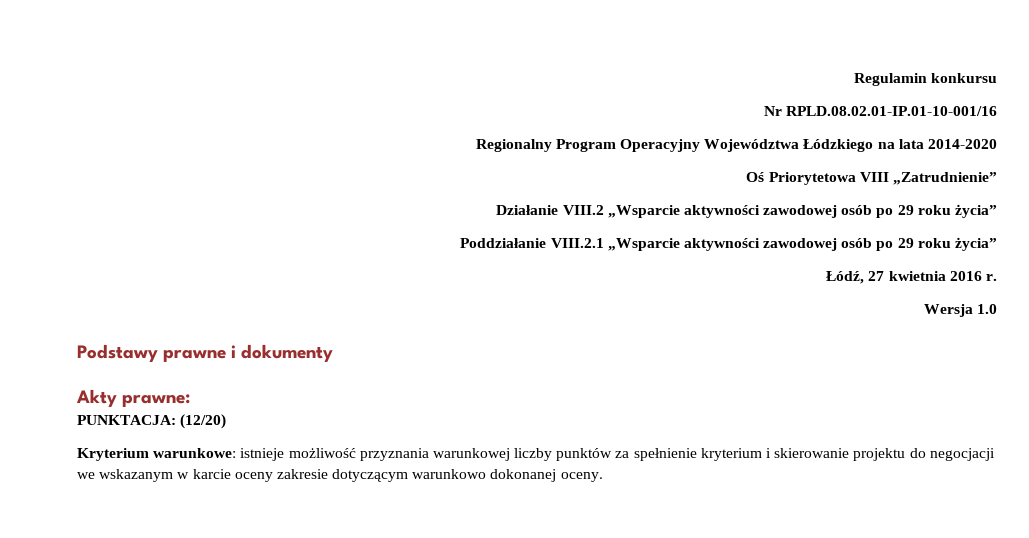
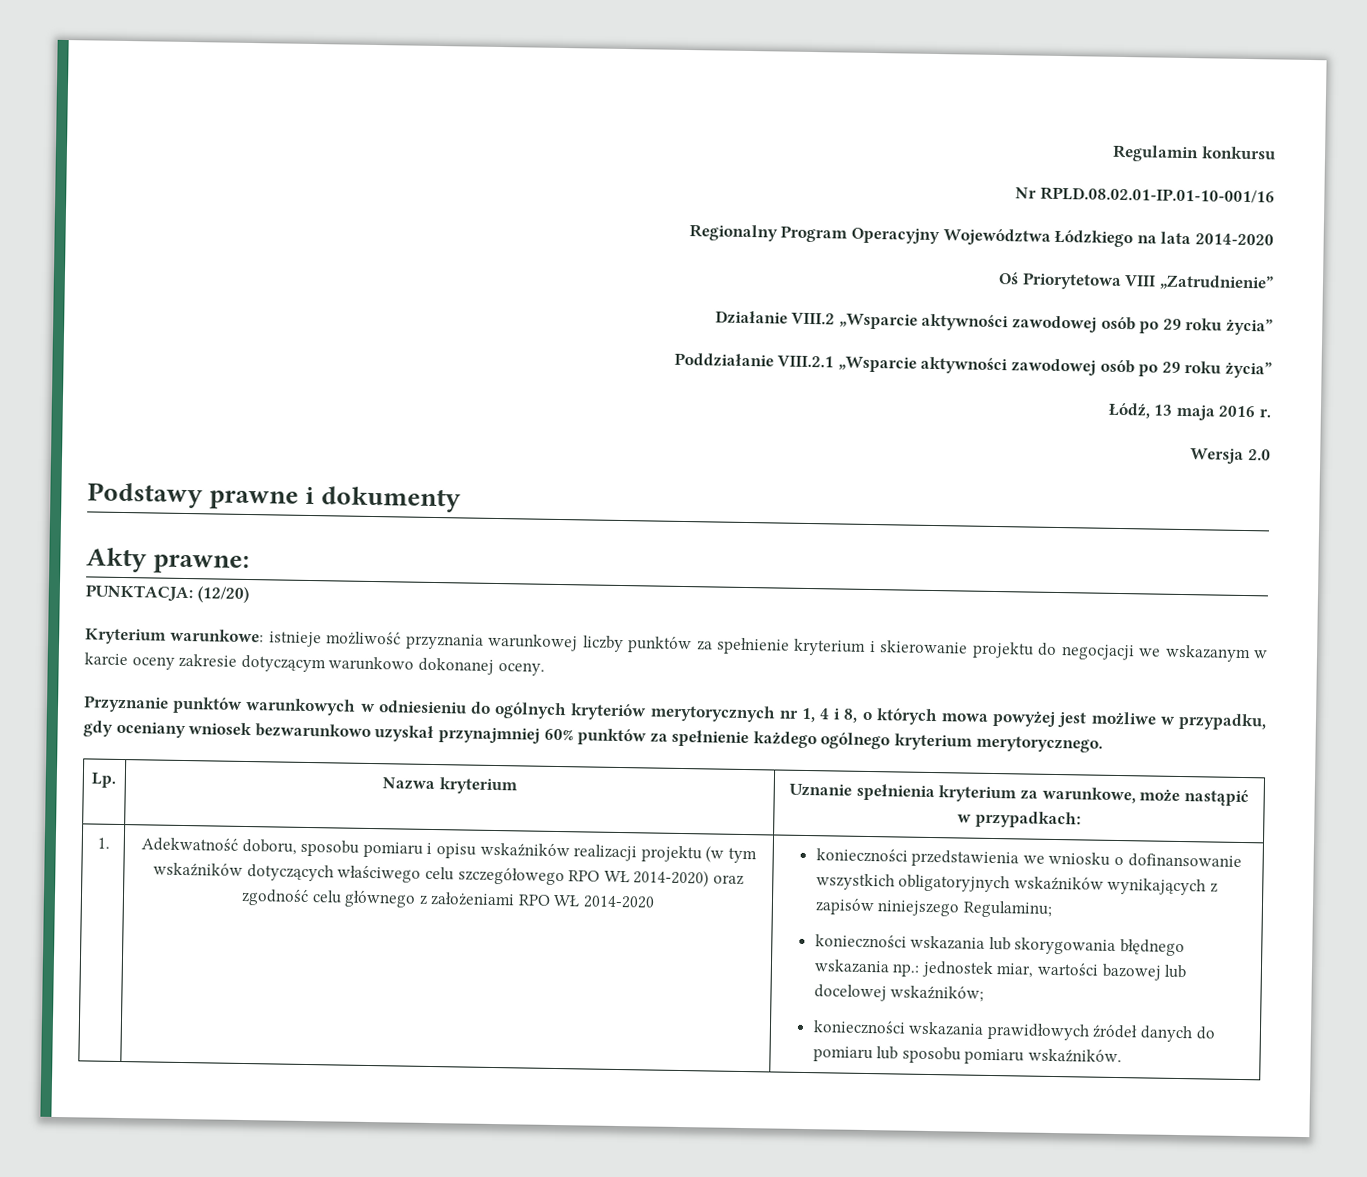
- Łódź, 27 kwietnia 2016 r.
+ Łódź, 13 maja 2016 r.
- Wersja 1.0
+ Wersja 2.0
+ Przyznanie punktów warunkowych w odniesieniu do ogólnych kryteriów merytorycznych nr 1, 4 i 8, o których mowa powyżej jest możliwe w przypadku, gdy oceniany wniosek bezwarunkowo uzyskał przynajmniej 60% punktów za spełnienie każdego ogólnego kryterium merytorycznego.
+ Lp. | Nazwa kryterium | Uznanie spełnienia kryterium za warunkowe, może nastąpić w przypadkach:
+ 1. | Adekwatność doboru, sposobu pomiaru i opisu wskaźników realizacji projektu (w tym wskaźników dotyczących właściwego celu szczegółowego RPO WŁ 2014-2020) oraz zgodność celu głównego z założeniami RPO WŁ 2014-2020 | konieczności przedstawienia we wniosku o dofinansowanie wszystkich obligatoryjnych wskaźników wynikających z zapisów niniejszego Regulaminu;
+ konieczności wskazania lub skorygowania błędnego wskazania np.: jednostek miar, wartości bazowej lub docelowej wskaźników;
+ konieczności wskazania prawidłowych źródeł danych do pomiaru lub sposobu pomiaru wskaźników.

